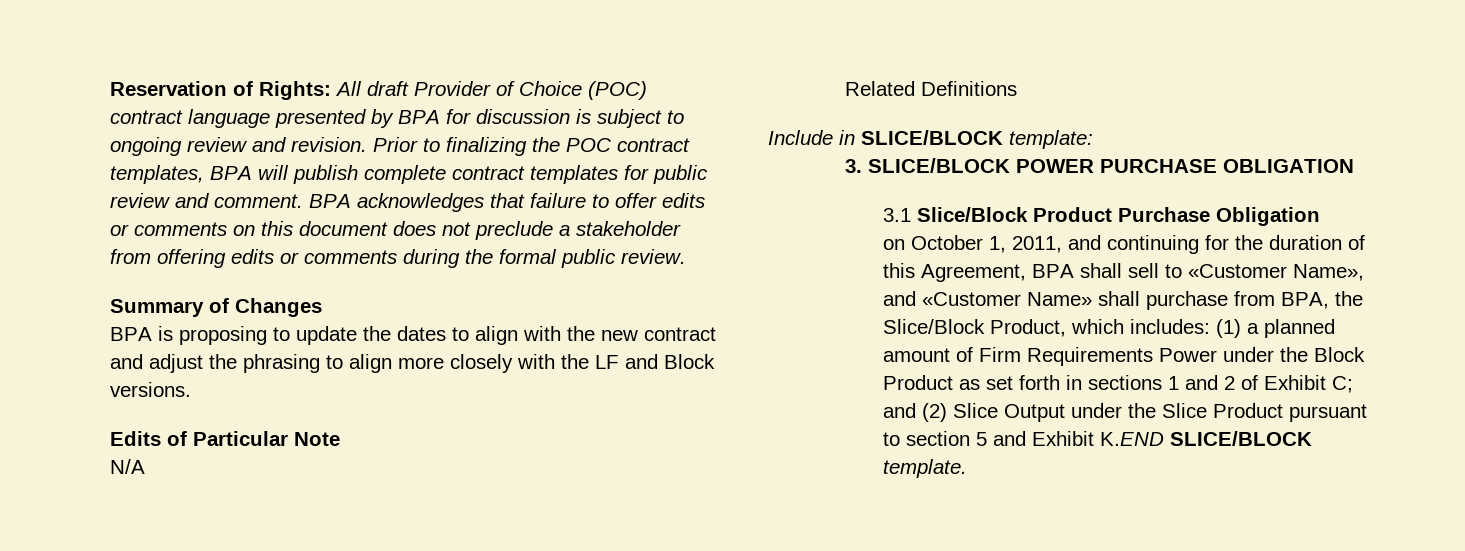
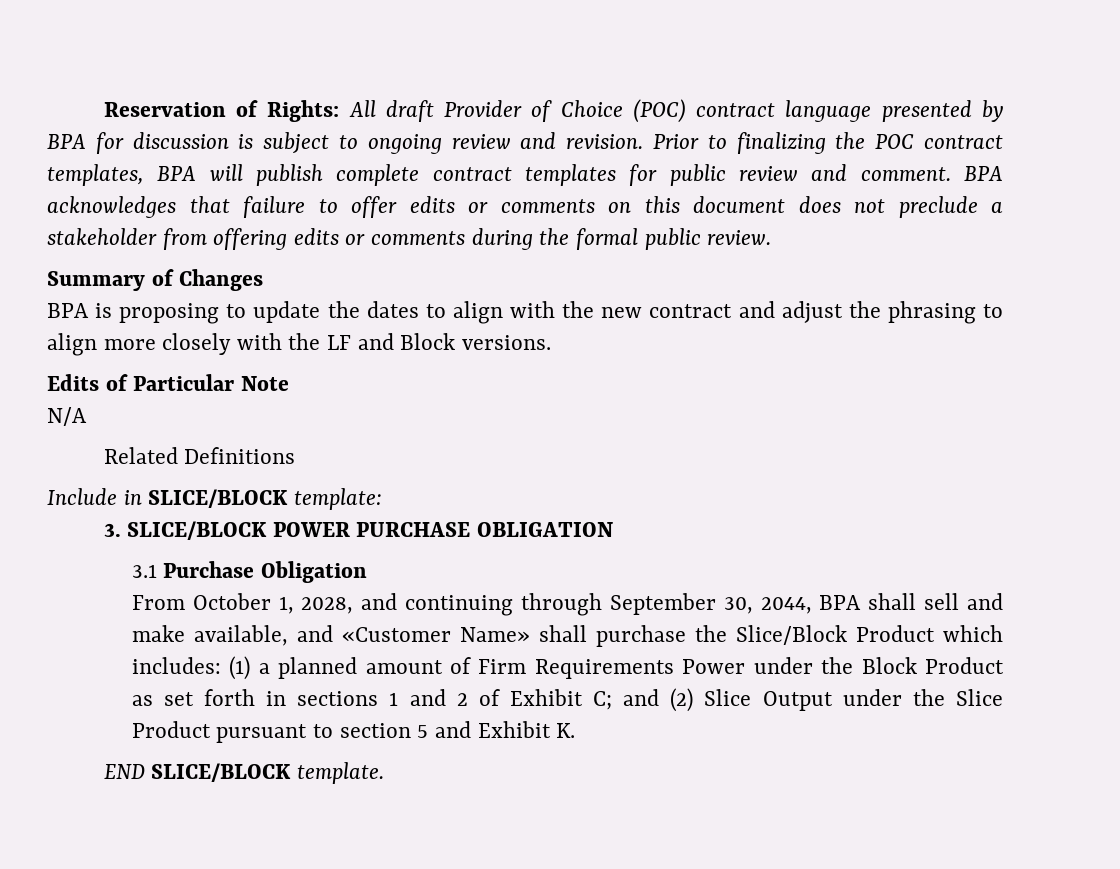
- 3.1 Slice/Block Product Purchase Obligation
+ 3.1 Purchase Obligation
- on October 1, 2011, and continuing for the duration of this Agreement, BPA shall sell to «Customer Name», and «Customer Name» shall purchase from BPA, the Slice/Block Product, which includes: (1) a planned amount of Firm Requirements Power under the Block Product as set forth in sections 1 and 2 of Exhibit C; and (2) Slice Output under the Slice Product pursuant to section 5 and Exhibit K.END SLICE/BLOCK template.
+ From October 1, 2028, and continuing through September 30, 2044, BPA shall sell and make available, and «Customer Name» shall purchase the Slice/Block Product which includes: (1) a planned amount of Firm Requirements Power under the Block Product as set forth in sections 1 and 2 of Exhibit C; and (2) Slice Output under the Slice Product pursuant to section 5 and Exhibit K.
+ END SLICE/BLOCK template.

